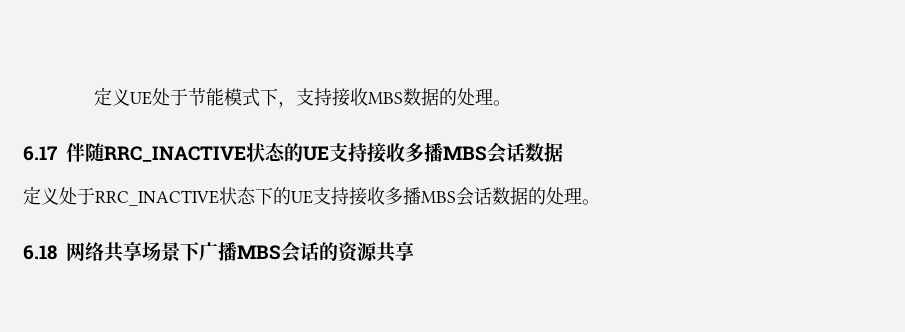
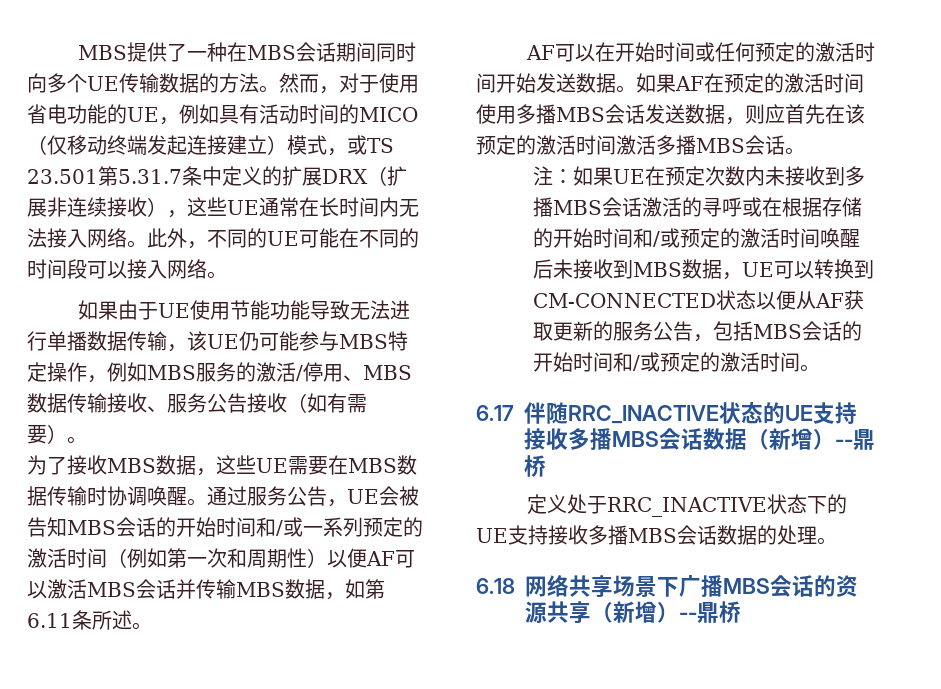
- 定义UE处于节能模式下，支持接收MBS数据的处理。
+ MBS提供了一种在MBS会话期间同时向多个UE传输数据的方法。然而，对于使用省电功能的UE，例如具有活动时间的MICO（仅移动终端发起连接建立）模式，或TS 23.501第5.31.7条中定义的扩展DRX（扩展非连续接收），这些UE通常在长时间内无法接入网络。此外，不同的UE可能在不同的时间段可以接入网络。
+ 如果由于UE使用节能功能导致无法进行单播数据传输，该UE仍可能参与MBS特定操作，例如MBS服务的激活/停用、MBS数据传输接收、服务公告接收（如有需要）。
+ 为了接收MBS数据，这些UE需要在MBS数据传输时协调唤醒。通过服务公告，UE会被告知MBS会话的开始时间和/或一系列预定的激活时间（例如第一次和周期性）以便AF可以激活MBS会话并传输MBS数据，如第6.11条所述。
+ AF可以在开始时间或任何预定的激活时间开始发送数据。如果AF在预定的激活时间使用多播MBS会话发送数据，则应首先在该预定的激活时间激活多播MBS会话。
+ 注：如果UE在预定次数内未接收到多播MBS会话激活的寻呼或在根据存储的开始时间和/或预定的激活时间唤醒后未接收到MBS数据，UE可以转换到CM-CONNECTED状态以便从AF获取更新的服务公告，包括MBS会话的开始时间和/或预定的激活时间。
- 6.17伴随RRC_INACTIVE状态的UE支持接收多播MBS会话数据
+ 6.17伴随RRC_INACTIVE状态的UE支持接收多播MBS会话数据（新增）--鼎桥
- 6.18网络共享场景下广播MBS会话的资源共享
+ 6.18网络共享场景下广播MBS会话的资源共享（新增）--鼎桥

